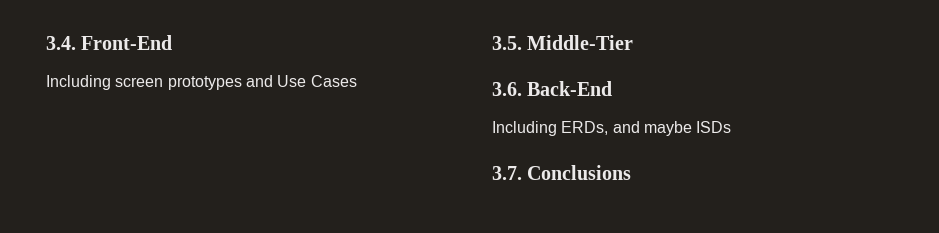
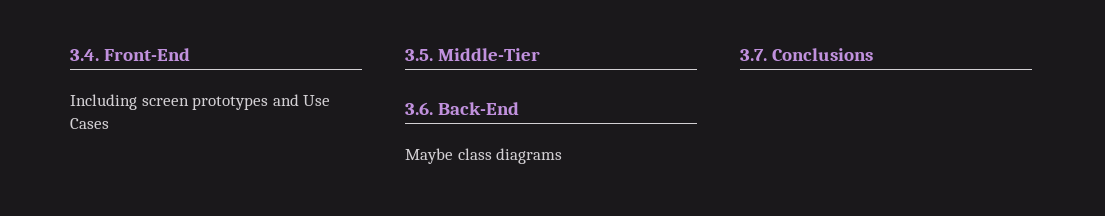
- Including ERDs, and maybe ISDs
+ Maybe class diagrams

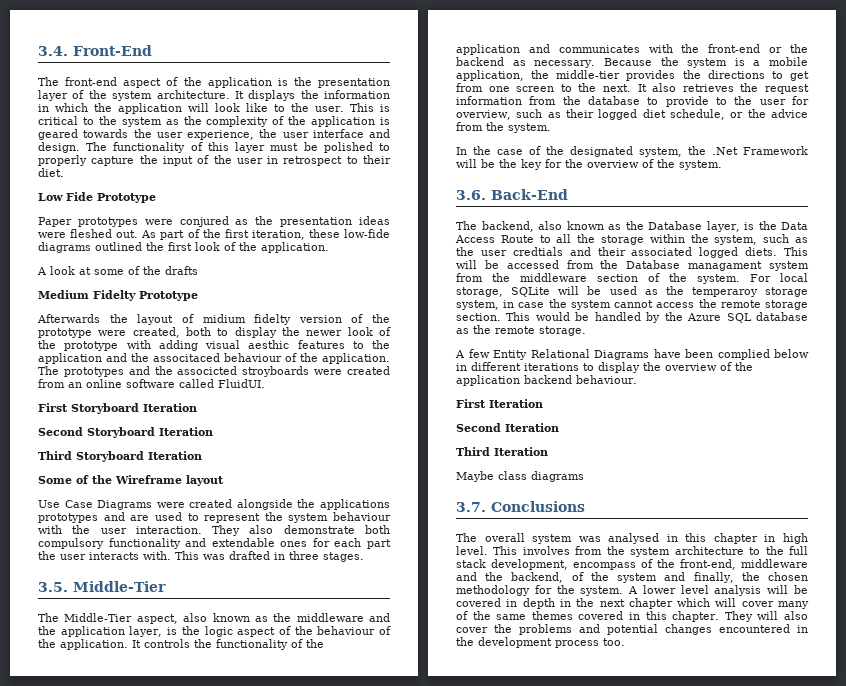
- Including screen prototypes and Use Cases
+ The front-end aspect of the application is the presentation layer of the system architecture. It displays the information in which the application will look like to the user. This is critical to the system as the complexity of the application is geared towards the user experience, the user interface and design. The functionality of this layer must be polished to properly capture the input of the user in retrospect to their diet.
+ Low Fide Prototype
+ Paper prototypes were conjured as the presentation ideas were fleshed out. As part of the first iteration, these low-fide diagrams outlined the first look of the application.
+ A look at some of the drafts
+ Medium Fidelty Prototype
+ Afterwards the layout of midium fidelty version of the prototype were created, both to display the newer look of the prototype with adding visual aesthic features to the application and the associtaced behaviour of the application. The prototypes and the associcted stroyboards were created from an online software called FluidUI.
+ First Storyboard Iteration
+ Second Storyboard Iteration
+ Third Storyboard Iteration
+ Some of the Wireframe layout
+ Use Case Diagrams were created alongside the applications prototypes and are used to represent the system behaviour with the user interaction. They also demonstrate both compulsory functionality and extendable ones for each part the user interacts with. This was drafted in three stages.
  3.5. Middle-Tier
+ The Middle-Tier aspect, also known as the middleware and the application layer, is the logic aspect of the behaviour of the application. It controls the functionality of the application and communicates with the front-end or the backend as necessary. Because the system is a mobile application, the middle-tier provides the directions to get from one screen to the next. It also retrieves the request information from the database to provide to the user for overview, such as their logged diet schedule, or the advice from the system.
+ In the case of the designated system, the .Net Framework will be the key for the overview of the system.
  3.6. Back-End
+ The backend, also known as the Database layer, is the Data Access Route to all the storage within the system, such as the user credtials and their associated logged diets. This will be accessed from the Database managament system from the middleware section of the system. For local storage, SQLite will be used as the temperaroy storage system, in case the system cannot access the remote storage section. This would be handled by the Azure SQL database as the remote storage.
+ A few Entity Relational Diagrams have been complied below in different iterations to display the overview of the application backend behaviour.
+ First Iteration
+ Second Iteration
+ Third Iteration
+ The overall system was analysed in this chapter in high level. This involves from the system architecture to the full stack development, encompass of the front-end, middleware and the backend, of the system and finally, the chosen methodology for the system. A lower level analysis will be covered in depth in the next chapter which will cover many of the same themes covered in this chapter. They will also cover the problems and potential changes encountered in the development process too.

